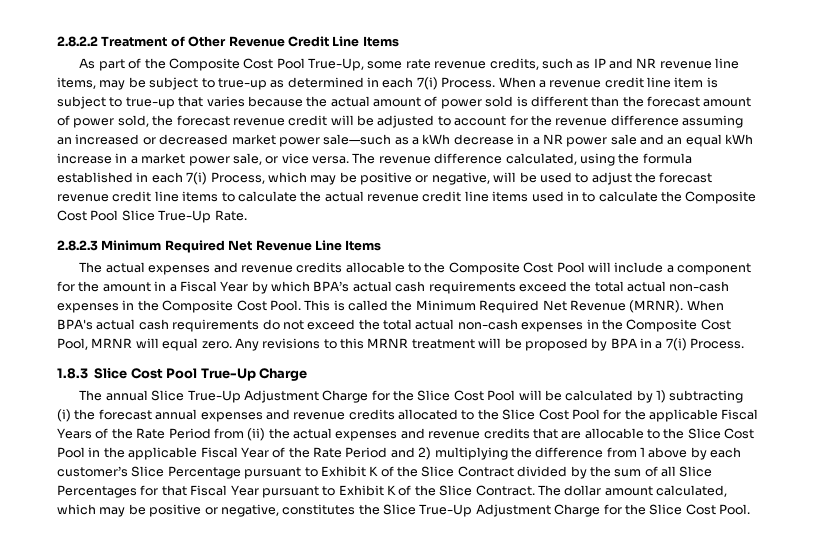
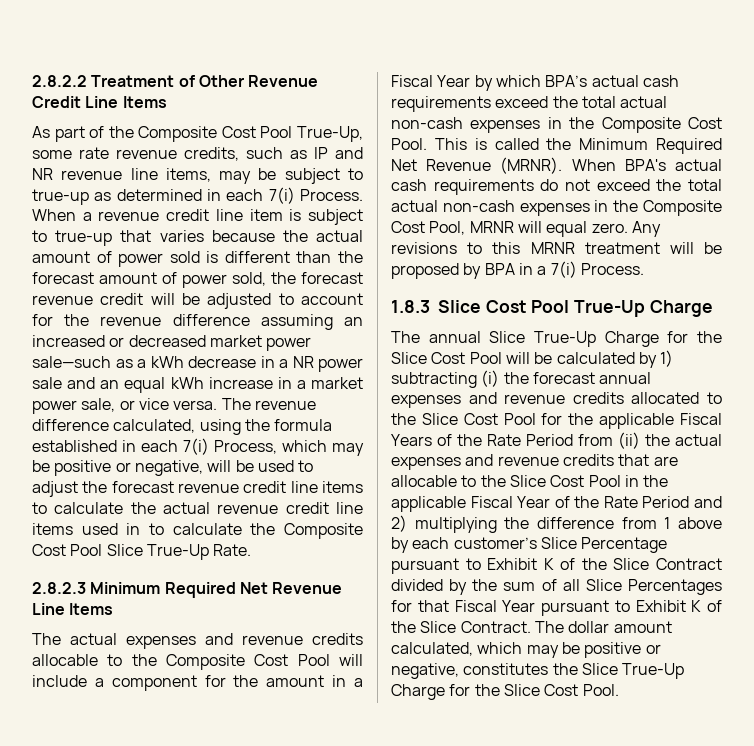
- The annual Slice True-Up Adjustment Charge for the Slice Cost Pool will be calculated by 1) subtracting (i) the forecast annual expenses and revenue credits allocated to the Slice Cost Pool for the applicable Fiscal Years of the Rate Period from (ii) the actual expenses and revenue credits that are allocable to the Slice Cost Pool in the applicable Fiscal Year of the Rate Period and 2) multiplying the difference from 1 above by each customer’s Slice Percentage pursuant to Exhibit K of the Slice Contract divided by the sum of all Slice Percentages for that Fiscal Year pursuant to Exhibit K of the Slice Contract.
+ The annual Slice True-Up Charge for the Slice Cost Pool will be calculated by 1) subtracting (i) the forecast annual expenses and revenue credits allocated to the Slice Cost Pool for the applicable Fiscal Years of the Rate Period from (ii) the actual expenses and revenue credits that are allocable to the Slice Cost Pool in the applicable Fiscal Year of the Rate Period and 2) multiplying the difference from 1 above by each customer’s Slice Percentage pursuant to Exhibit K of the Slice Contract divided by the sum of all Slice Percentages for that Fiscal Year pursuant to Exhibit K of the Slice Contract.
- The dollar amount calculated, which may be positive or negative, constitutes the Slice True-Up Adjustment Charge for the Slice Cost Pool.
+ The dollar amount calculated, which may be positive or negative, constitutes the Slice True-Up Charge for the Slice Cost Pool.

